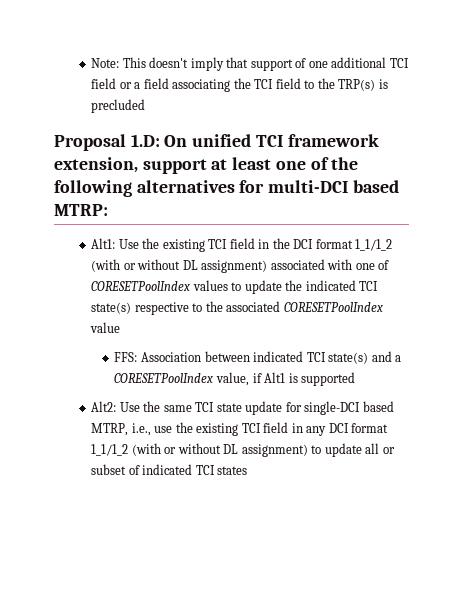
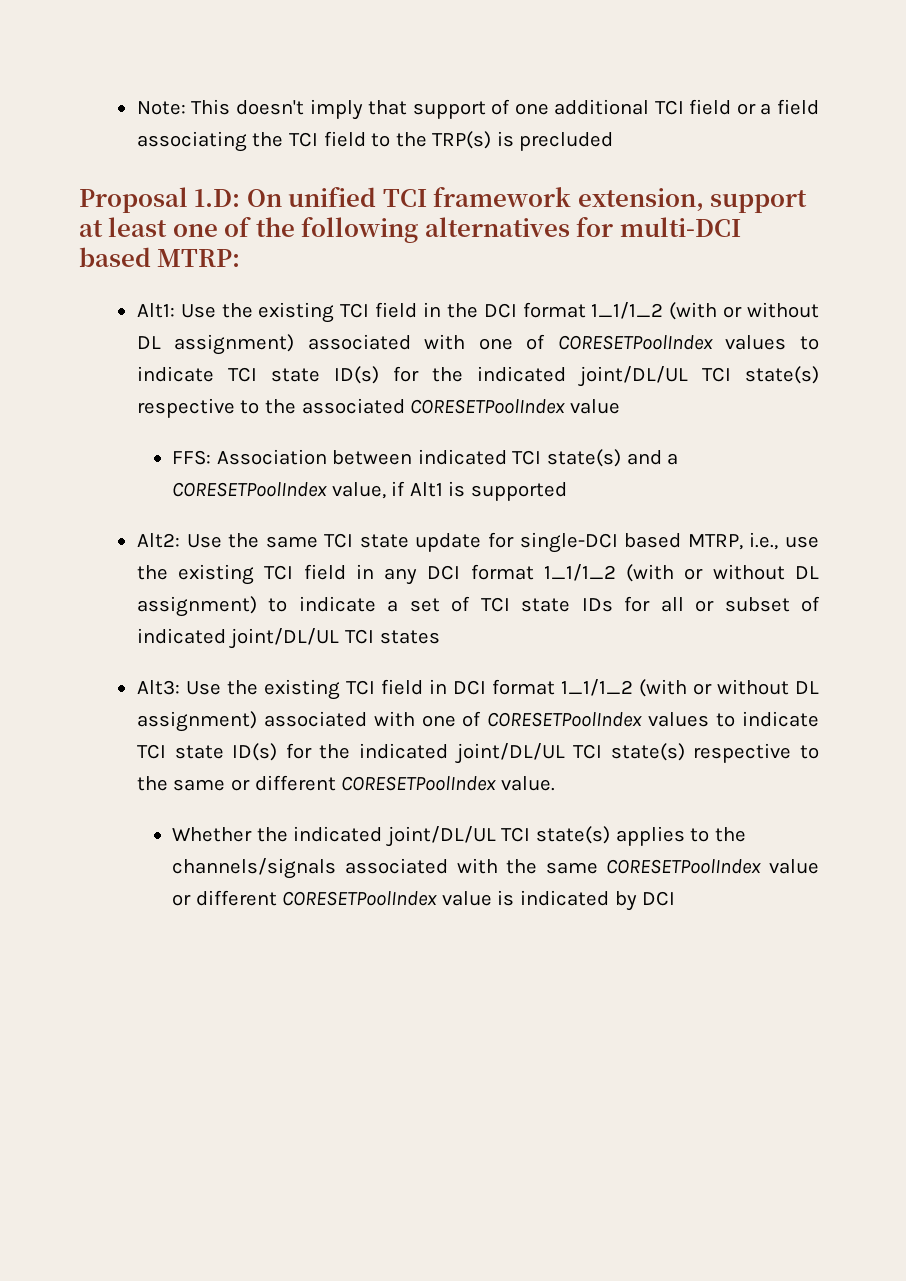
- Alt1: Use the existing TCI field in the DCI format 1_1/1_2 (with or without DL assignment) associated with one of CORESETPoolIndex values to update the indicated TCI state(s) respective to the associated CORESETPoolIndex value
+ Alt1: Use the existing TCI field in the DCI format 1_1/1_2 (with or without DL assignment) associated with one of CORESETPoolIndex values to indicate TCI state ID(s) for the indicated joint/DL/UL TCI state(s) respective to the associated CORESETPoolIndex value
- Alt2: Use the same TCI state update for single-DCI based MTRP, i.e., use the existing TCI field in any DCI format 1_1/1_2 (with or without DL assignment) to update all or subset of indicated TCI states
+ Alt2: Use the same TCI state update for single-DCI based MTRP, i.e., use the existing TCI field in any DCI format 1_1/1_2 (with or without DL assignment) to indicate a set of TCI state IDs for all or subset of indicated joint/DL/UL TCI states
+ Alt3: Use the existing TCI field in DCI format 1_1/1_2 (with or without DL assignment) associated with one of CORESETPoolIndex values to indicate TCI state ID(s) for the indicated joint/DL/UL TCI state(s) respective to the same or different CORESETPoolIndex value.
+ Whether the indicated joint/DL/UL TCI state(s) applies to the channels/signals associated with the same CORESETPoolIndex value or different CORESETPoolIndex value is indicated by DCI

